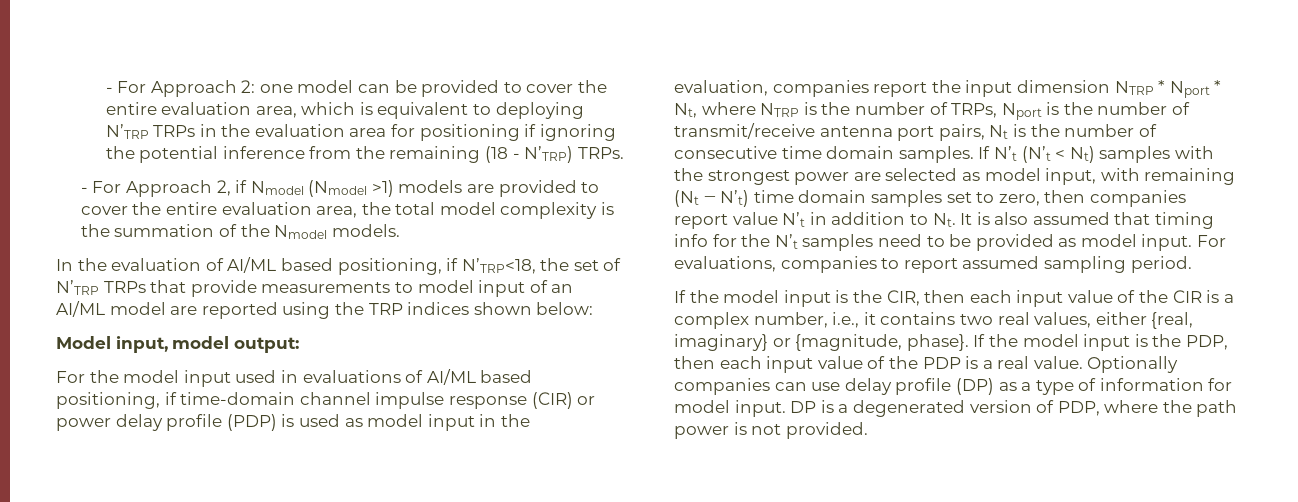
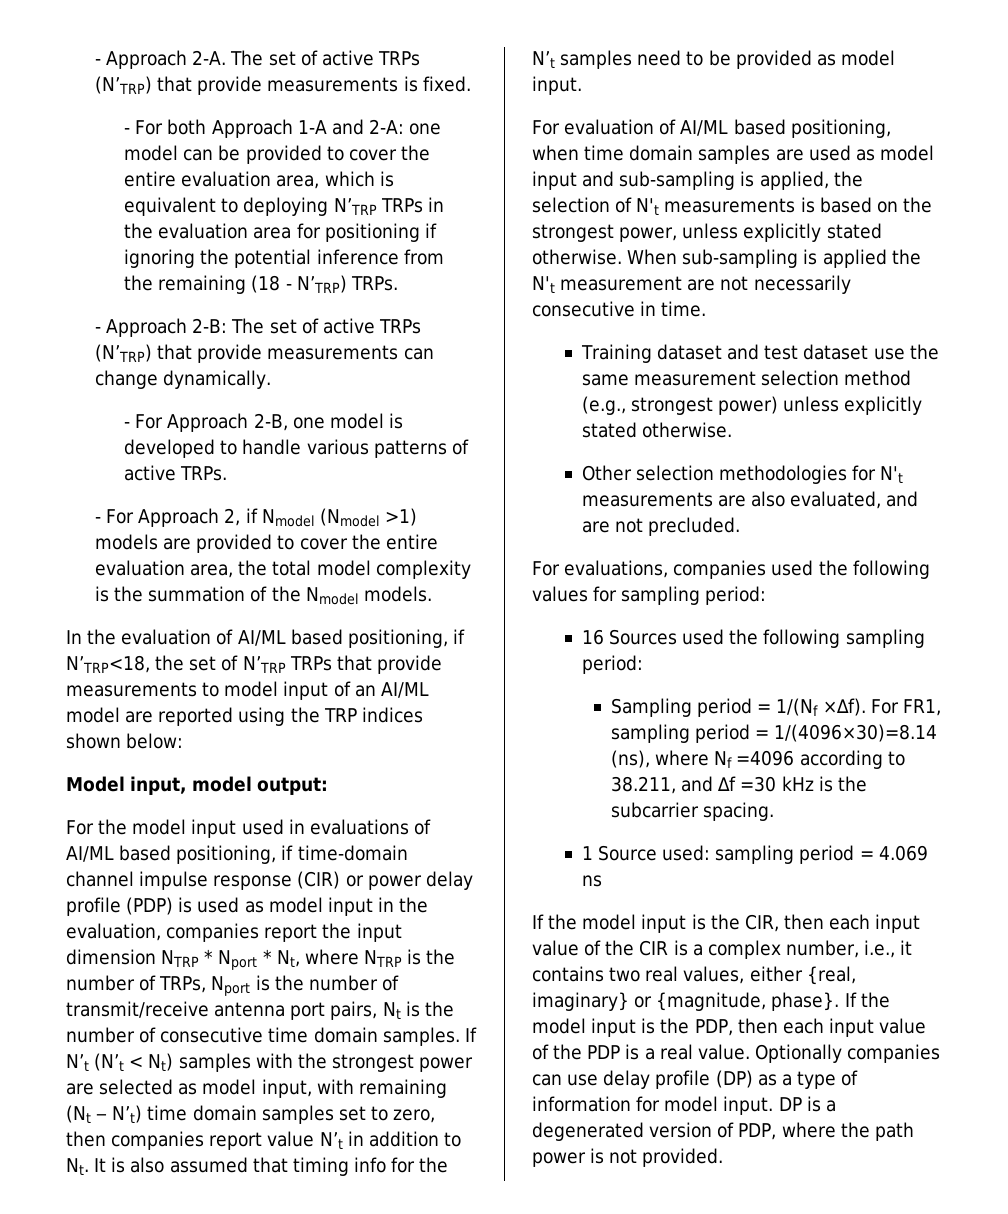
- - For Approach 2: one model can be provided to cover the entire evaluation area, which is equivalent to deploying N’TRP TRPs in the evaluation area for positioning if ignoring the potential inference from the remaining (18 - N’TRP) TRPs.
+ - Approach 2-A. The set of active TRPs (N’TRP) that provide measurements is fixed.
+ - For both Approach 1-A and 2-A: one model can be provided to cover the entire evaluation area, which is equivalent to deploying N’TRP TRPs in the evaluation area for positioning if ignoring the potential inference from the remaining (18 - N’TRP) TRPs.
+ - Approach 2-B: The set of active TRPs (N’TRP) that provide measurements can change dynamically.
+ - For Approach 2-B, one model is developed to handle various patterns of active TRPs.
- If N’t (N’t < Nt) samples with the strongest power are selected as model input, with remaining (Nt ‒ N’t) time domain samples set to zero, then companies report value N’t in addition to Nt. It is also assumed that timing info for the N’t samples need to be provided as model input. For evaluations, companies to report assumed sampling period.
+ If N’t (N’t < Nt) samples with the strongest power are selected as model input, with remaining (Nt ‒ N’t) time domain samples set to zero, then companies report value N’t in addition to Nt. It is also assumed that timing info for the N’t samples need to be provided as model input.
+ For evaluation of AI/ML based positioning, when time domain samples are used as model input and sub-sampling is applied, the selection of N't measurements is based on the strongest power, unless explicitly stated otherwise. When sub-sampling is applied the N't measurement are not necessarily consecutive in time.
+ Training dataset and test dataset use the same measurement selection method (e.g., strongest power) unless explicitly stated otherwise.
+ Other selection methodologies for N't measurements are also evaluated, and are not precluded.
+ For evaluations, companies used the following values for sampling period:
+ 16 Sources used the following sampling period:
+ Sampling period = 1/(Nf ×∆f). For FR1, sampling period = 1/(4096×30)=8.14 (ns), where Nf =4096 according to 38.211, and ∆f =30 kHz is the subcarrier spacing.
+ 1 Source used: sampling period = 4.069 ns

